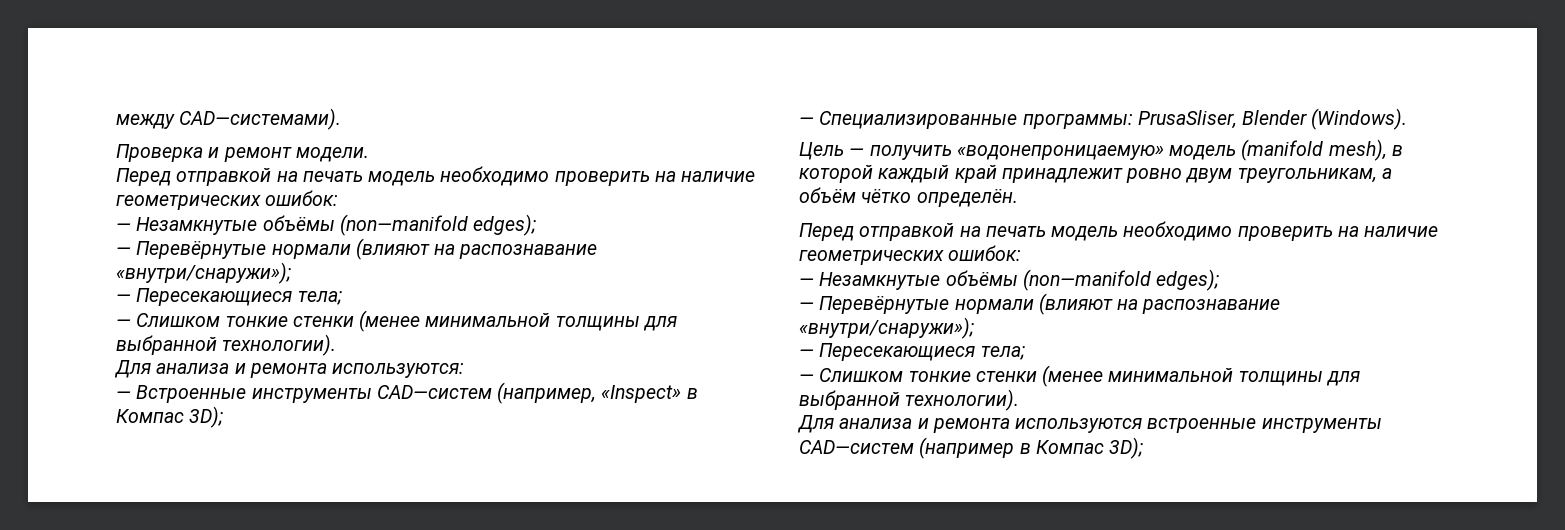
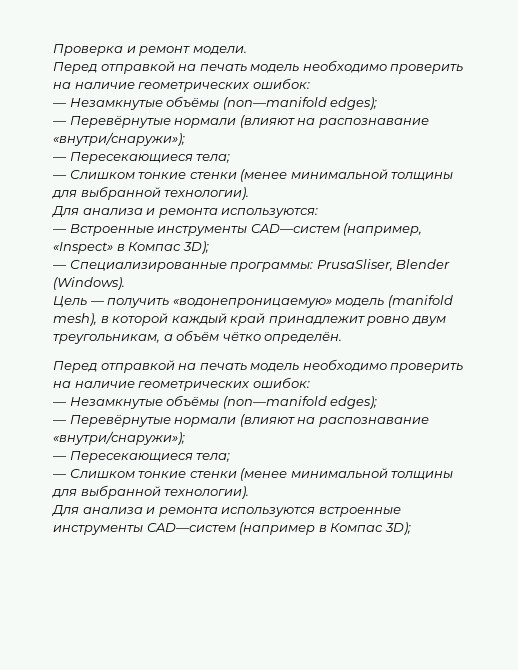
- между CAD—системами).

